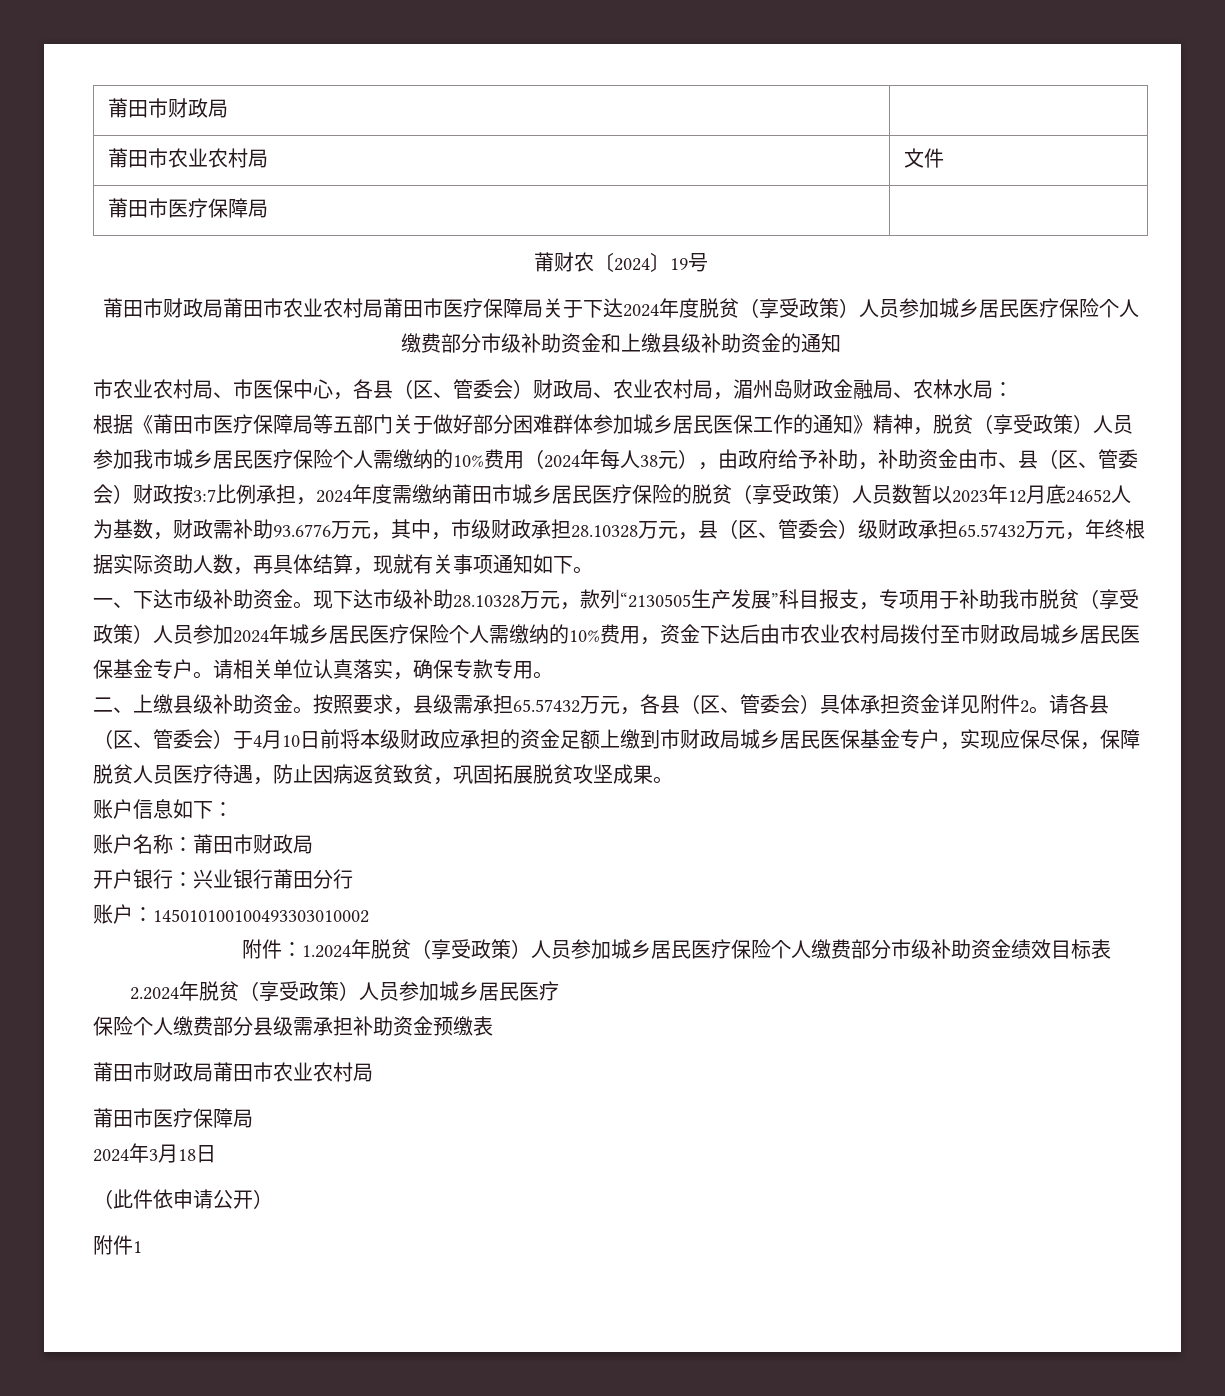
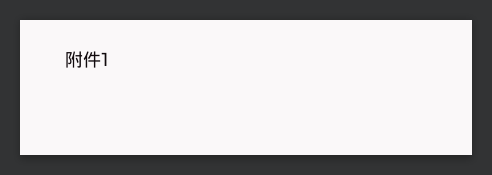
- 莆田市财政局 |
- 莆田市农业农村局 | 文件
- 莆田市医疗保障局 |
- 莆财农〔2024〕19号
- 莆田市财政局莆田市农业农村局莆田市医疗保障局关于下达2024年度脱贫（享受政策）人员参加城乡居民医疗保险个人缴费部分市级补助资金和上缴县级补助资金的通知
- 市农业农村局、市医保中心，各县（区、管委会）财政局、农业农村局，湄州岛财政金融局、农林水局：
- 根据《莆田市医疗保障局等五部门关于做好部分困难群体参加城乡居民医保工作的通知》精神，脱贫（享受政策）人员参加我市城乡居民医疗保险个人需缴纳的10%费用（2024年每人38元），由政府给予补助，补助资金由市、县（区、管委会）财政按3:7比例承担，2024年度需缴纳莆田市城乡居民医疗保险的脱贫（享受政策）人员数暂以2023年12月底24652人为基数，财政需补助93.6776万元，其中，市级财政承担28.10328万元，县（区、管委会）级财政承担65.57432万元，年终根据实际资助人数，再具体结算，现就有关事项通知如下。
- 一、下达市级补助资金。现下达市级补助28.10328万元，款列“2130505生产发展”科目报支，专项用于补助我市脱贫（享受政策）人员参加2024年城乡居民医疗保险个人需缴纳的10%费用，资金下达后由市农业农村局拨付至市财政局城乡居民医保基金专户。请相关单位认真落实，确保专款专用。
- 二、上缴县级补助资金。按照要求，县级需承担65.57432万元，各县（区、管委会）具体承担资金详见附件2。请各县（区、管委会）于4月10日前将本级财政应承担的资金足额上缴到市财政局城乡居民医保基金专户，实现应保尽保，保障脱贫人员医疗待遇，防止因病返贫致贫，巩固拓展脱贫攻坚成果。
- 账户信息如下：
- 账户名称：莆田市财政局
- 开户银行：兴业银行莆田分行
- 账户：145010100100493303010002
- 附件：1.2024年脱贫（享受政策）人员参加城乡居民医疗保险个人缴费部分市级补助资金绩效目标表
- 2.2024年脱贫（享受政策）人员参加城乡居民医疗
- 保险个人缴费部分县级需承担补助资金预缴表
- 莆田市财政局莆田市农业农村局
- 莆田市医疗保障局
- 2024年3月18日
- （此件依申请公开）

